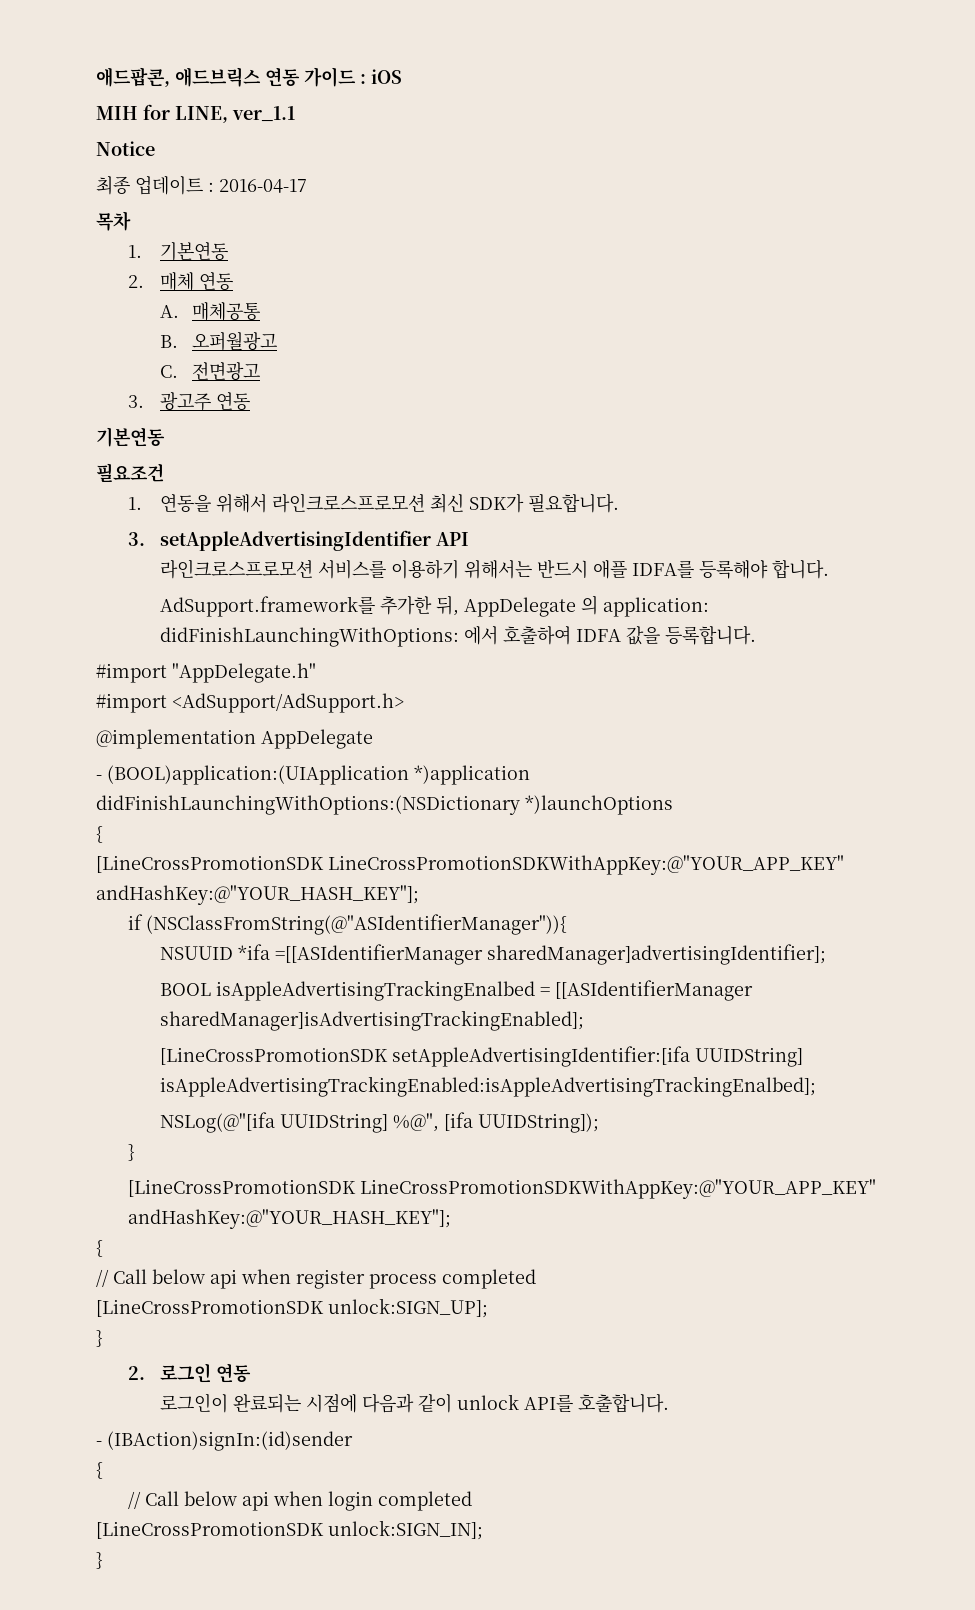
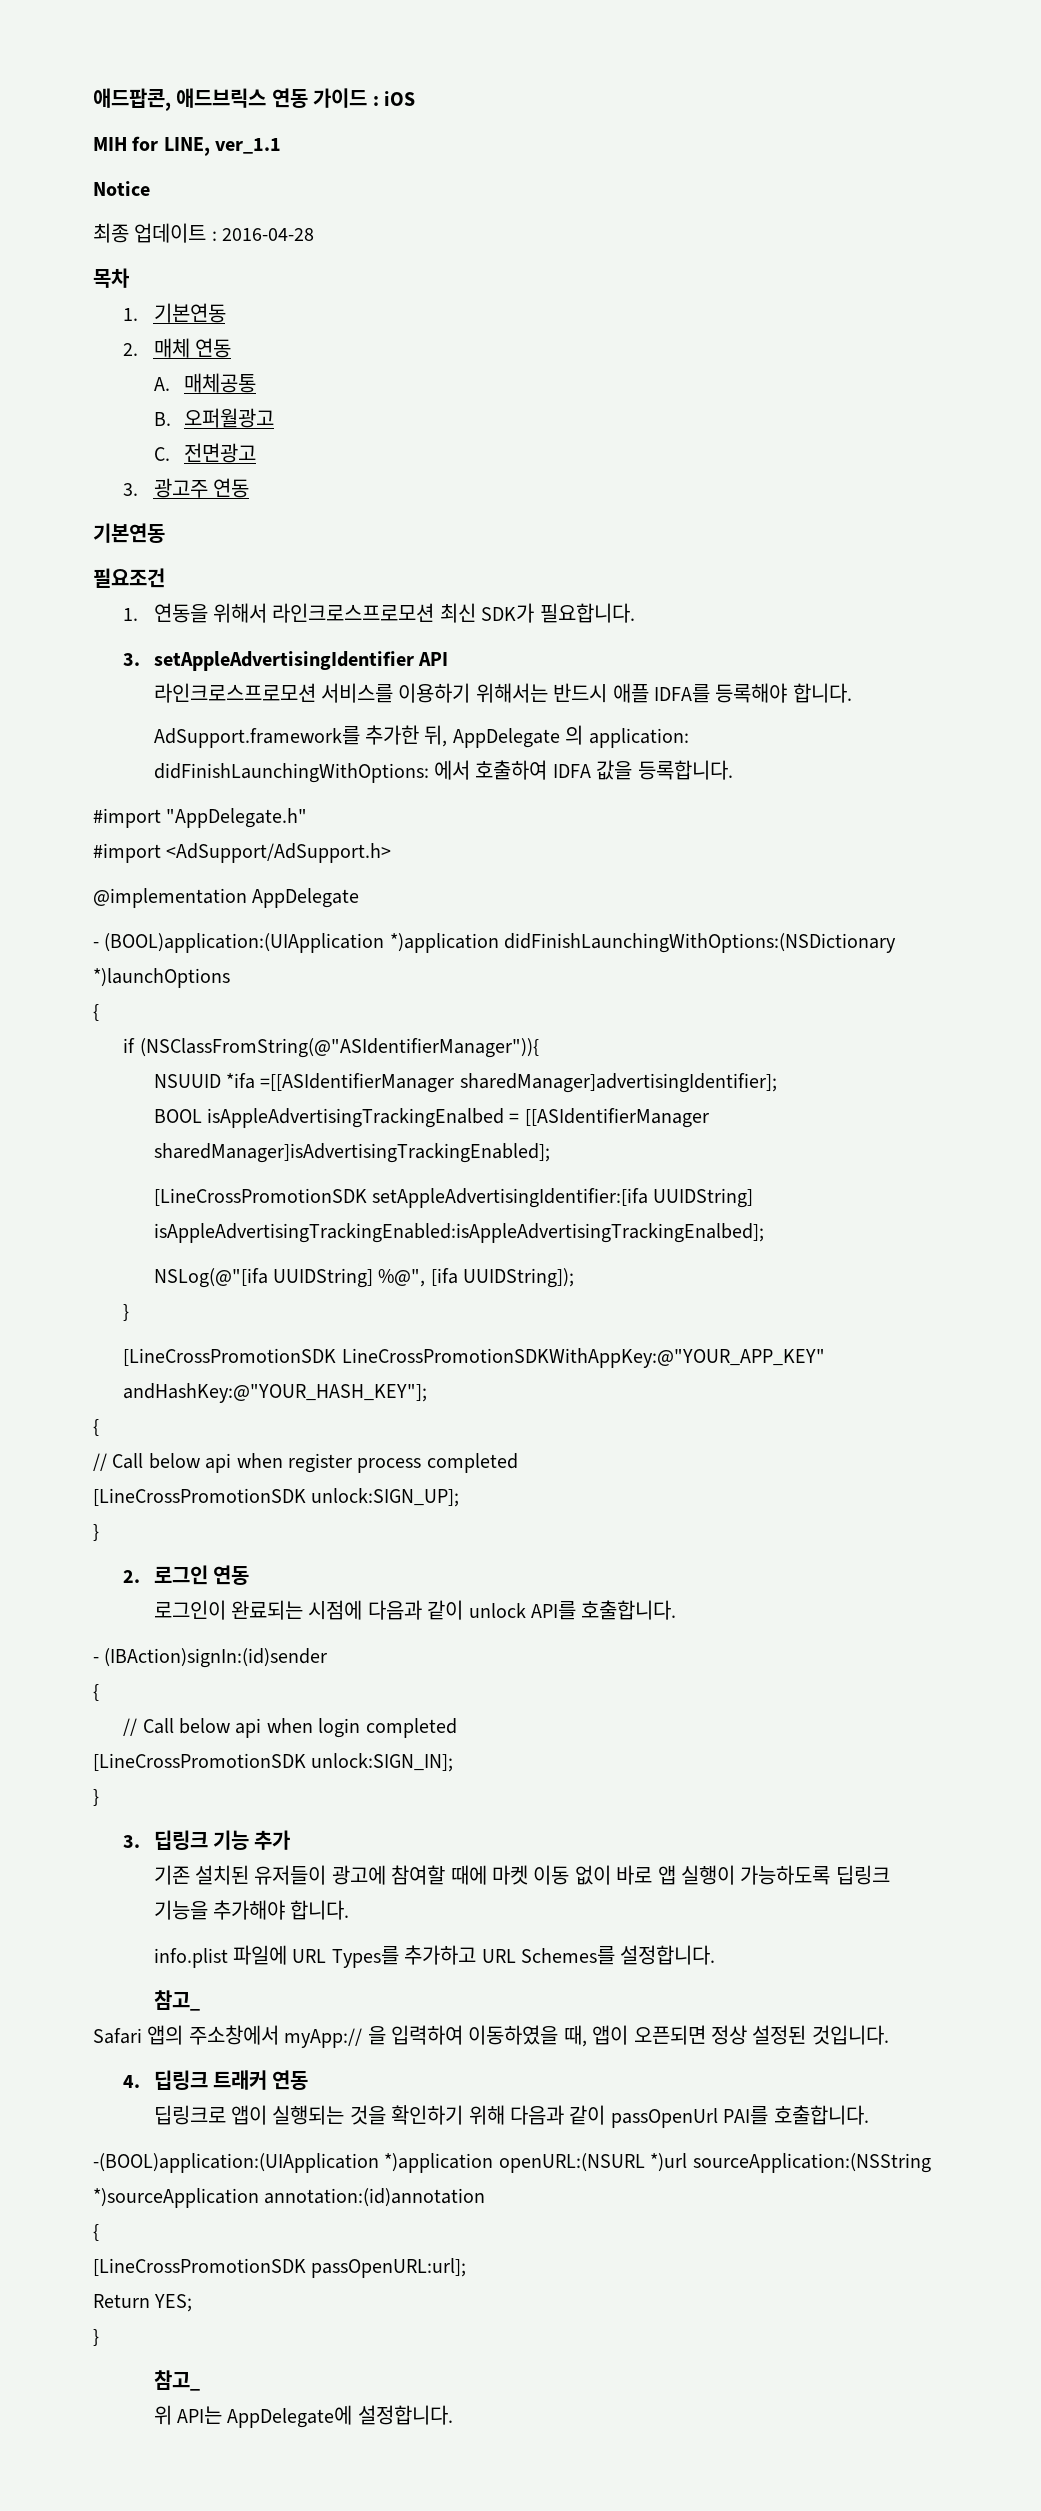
- 최종 업데이트 : 2016-04-17
+ 최종 업데이트 : 2016-04-28
  - (BOOL)application:(UIApplication *)application didFinishLaunchingWithOptions:(NSDictionary *)launchOptions
  {
- [LineCrossPromotionSDK LineCrossPromotionSDKWithAppKey:@"YOUR_APP_KEY" andHashKey:@"YOUR_HASH_KEY"];
+ 3. 딥링크 기능 추가
+ 기존 설치된 유저들이 광고에 참여할 때에 마켓 이동 없이 바로 앱 실행이 가능하도록 딥링크 기능을 추가해야 합니다.
+ info.plist 파일에 URL Types를 추가하고 URL Schemes를 설정합니다.
+ 참고_
+ Safari 앱의 주소창에서 myApp:// 을 입력하여 이동하였을 때, 앱이 오픈되면 정상 설정된 것입니다.
+ 4. 딥링크 트래커 연동
+ 딥링크로 앱이 실행되는 것을 확인하기 위해 다음과 같이 passOpenUrl PAI를 호출합니다.
+ -(BOOL)application:(UIApplication *)application openURL:(NSURL *)url sourceApplication:(NSString *)sourceApplication annotation:(id)annotation
+ {
+ [LineCrossPromotionSDK passOpenURL:url];
+ Return YES;
+ }
+ 참고_
+ 위 API는 AppDelegate에 설정합니다.

